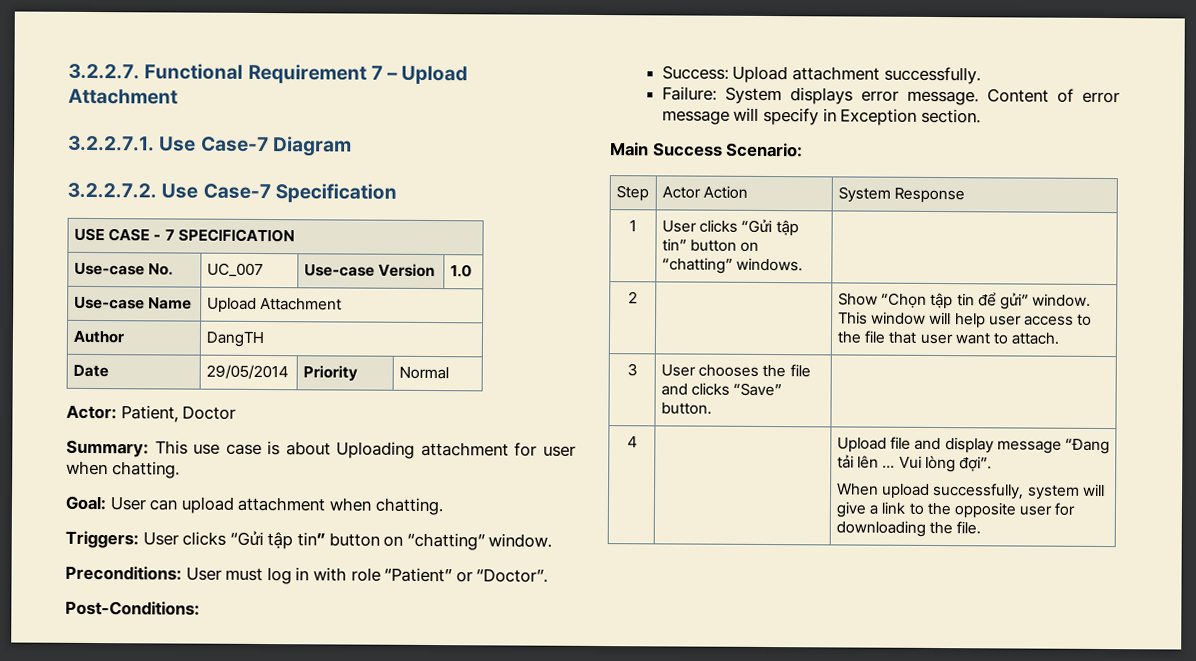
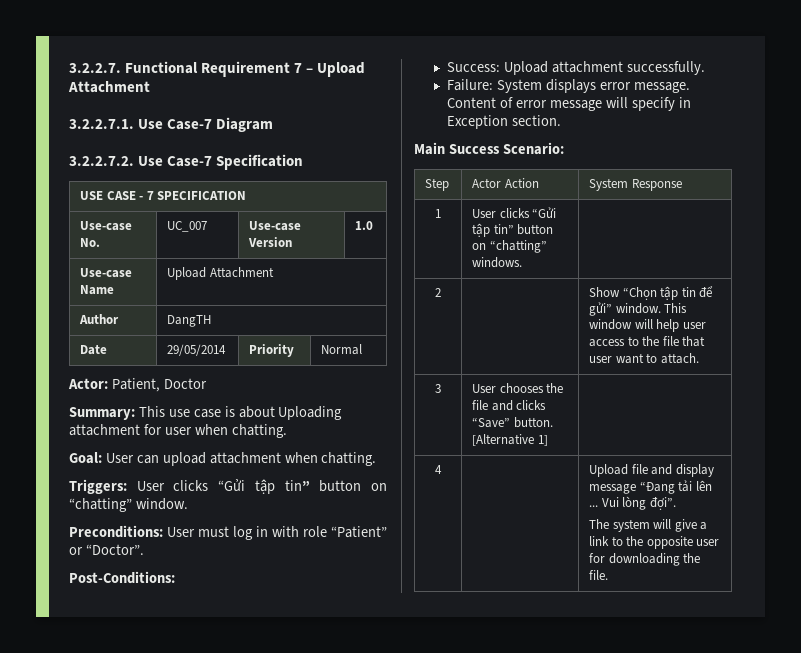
- 3 | User chooses the file and clicks “Save” button. |
+ 3 | User chooses the file and clicks “Save” button. [Alternative 1] |
  4 | | Upload file and display message “Đang tải lên ... Vui lòng đợi”.
- When upload successfully, system will give a link to the opposite user for downloading the file.
+ The system will give a link to the opposite user for downloading the file.

